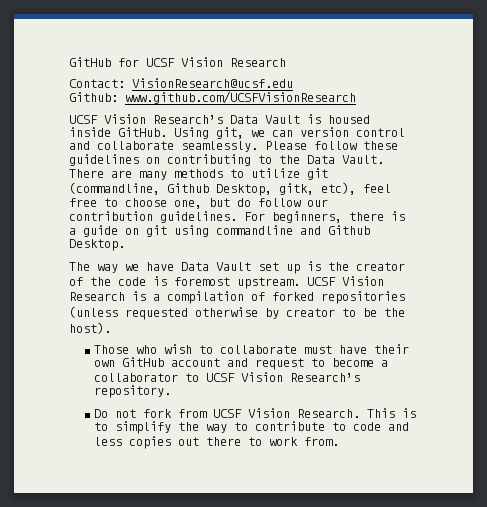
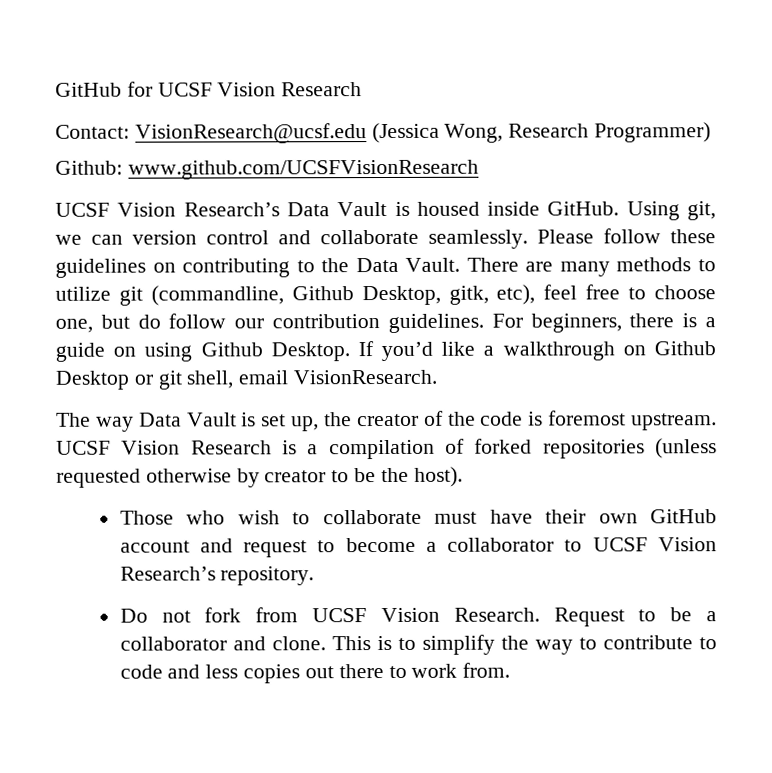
- Contact: VisionResearch@ucsf.edu
+ Contact: VisionResearch@ucsf.edu (Jessica Wong, Research Programmer)
- For beginners, there is a guide on git using commandline and Github Desktop.
- The way we have Data Vault set up is the creator of the code is foremost upstream.
+ For beginners, there is a guide on using Github Desktop. If you’d like a walkthrough on Github Desktop or git shell, email VisionResearch.
+ The way Data Vault is set up, the creator of the code is foremost upstream.
+ Request to be a collaborator and clone.

